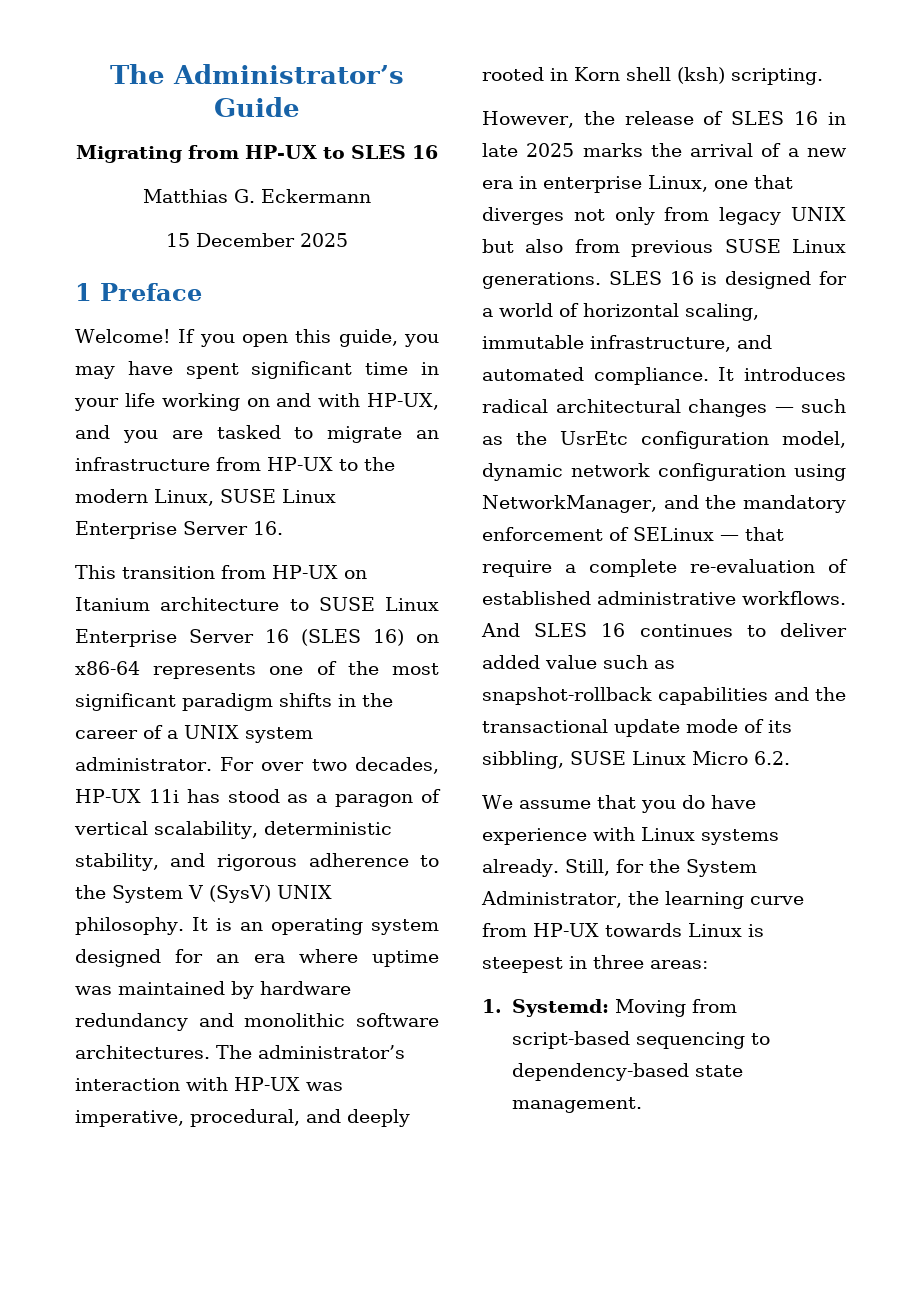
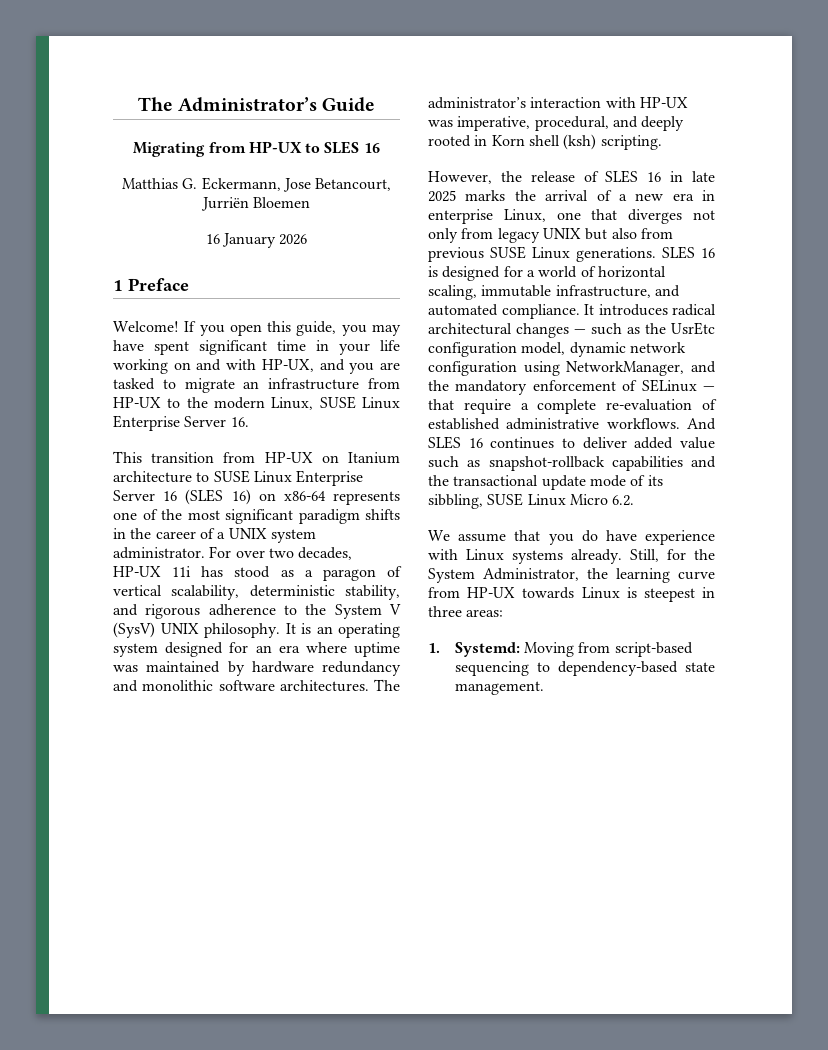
- Matthias G. Eckermann
- 15 December 2025
+ Matthias G. Eckermann, Jose Betancourt, Jurriën Bloemen
+ 16 January 2026

